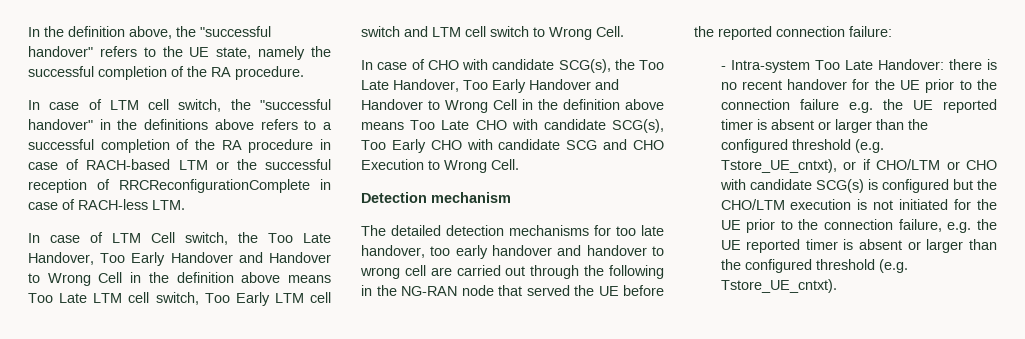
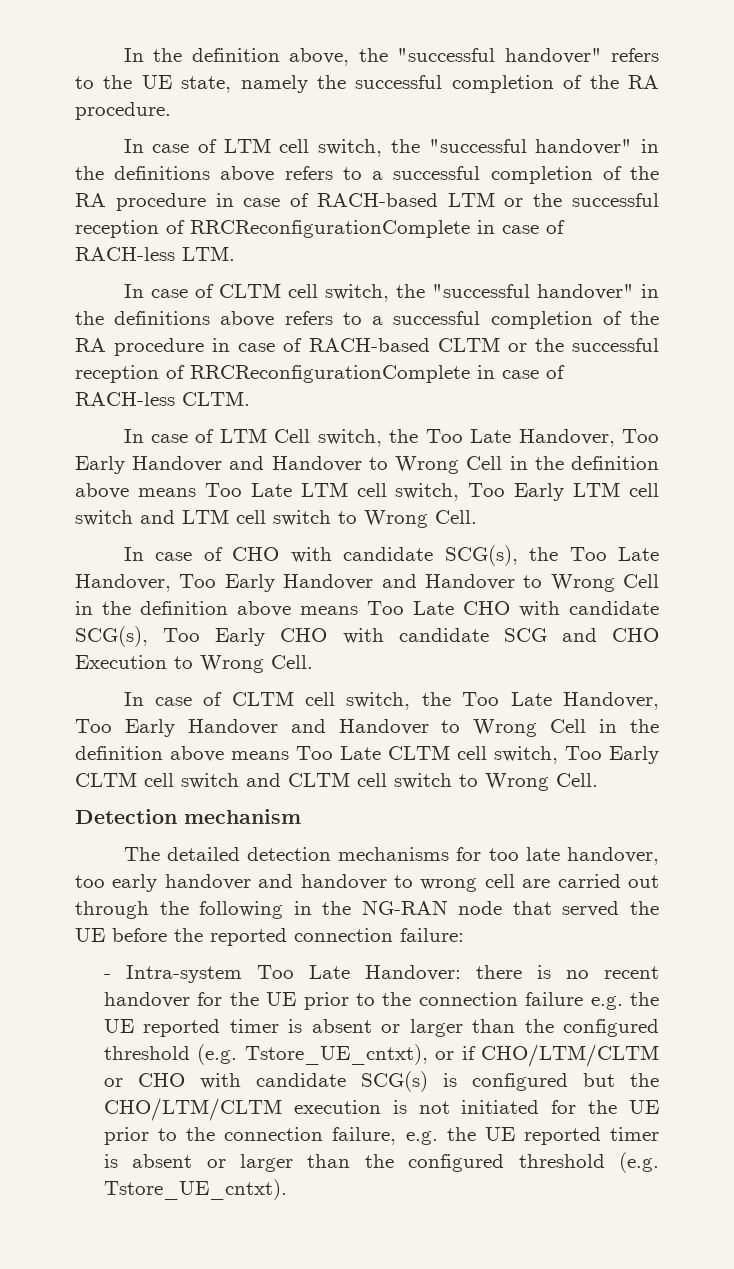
+ In case of CLTM cell switch, the "successful handover" in the definitions above refers to a successful completion of the RA procedure in case of RACH-based CLTM or the successful reception of RRCReconfigurationComplete in case of RACH-less CLTM.
+ In case of CLTM cell switch, the Too Late Handover, Too Early Handover and Handover to Wrong Cell in the definition above means Too Late CLTM cell switch, Too Early CLTM cell switch and CLTM cell switch to Wrong Cell.
- there is no recent handover for the UE prior to the connection failure e.g. the UE reported timer is absent or larger than the configured threshold (e.g. Tstore_UE_cntxt), or if CHO/LTM or CHO with candidate SCG(s) is configured but the CHO/LTM execution is not initiated for the UE prior to the connection failure, e.g. the UE reported timer is absent or larger than the configured threshold (e.g. Tstore_UE_cntxt).
+ there is no recent handover for the UE prior to the connection failure e.g. the UE reported timer is absent or larger than the configured threshold (e.g. Tstore_UE_cntxt), or if CHO/LTM/CLTM or CHO with candidate SCG(s) is configured but the CHO/LTM/CLTM execution is not initiated for the UE prior to the connection failure, e.g. the UE reported timer is absent or larger than the configured threshold (e.g. Tstore_UE_cntxt).

